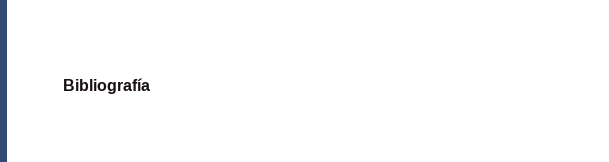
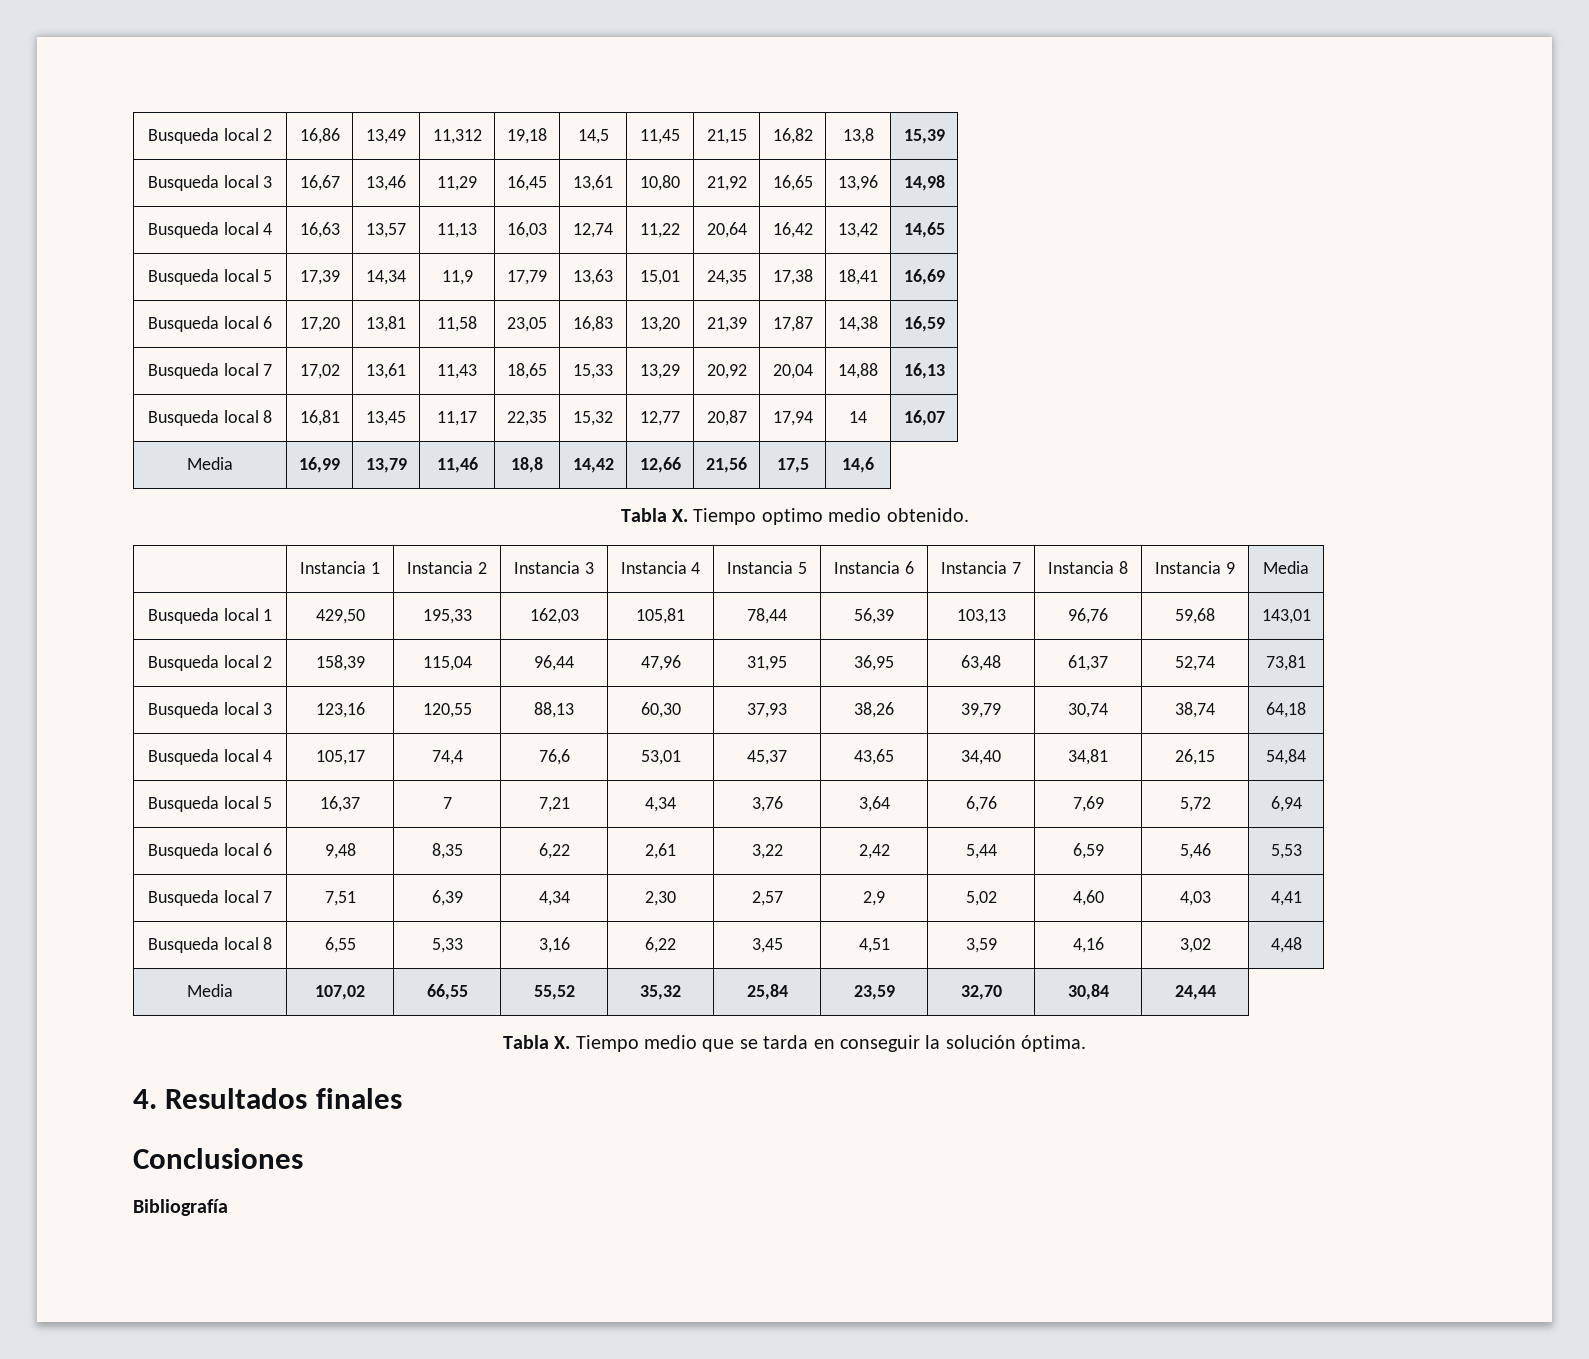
+ Busqueda local 2 | 16,86 | 13,49 | 11,312 | 19,18 | 14,5 | 11,45 | 21,15 | 16,82 | 13,8 | 15,39
+ Busqueda local 3 | 16,67 | 13,46 | 11,29 | 16,45 | 13,61 | 10,80 | 21,92 | 16,65 | 13,96 | 14,98
+ Busqueda local 4 | 16,63 | 13,57 | 11,13 | 16,03 | 12,74 | 11,22 | 20,64 | 16,42 | 13,42 | 14,65
+ Busqueda local 5 | 17,39 | 14,34 | 11,9 | 17,79 | 13,63 | 15,01 | 24,35 | 17,38 | 18,41 | 16,69
+ Busqueda local 6 | 17,20 | 13,81 | 11,58 | 23,05 | 16,83 | 13,20 | 21,39 | 17,87 | 14,38 | 16,59
+ Busqueda local 7 | 17,02 | 13,61 | 11,43 | 18,65 | 15,33 | 13,29 | 20,92 | 20,04 | 14,88 | 16,13
+ Busqueda local 8 | 16,81 | 13,45 | 11,17 | 22,35 | 15,32 | 12,77 | 20,87 | 17,94 | 14 | 16,07
+ Media | 16,99 | 13,79 | 11,46 | 18,8 | 14,42 | 12,66 | 21,56 | 17,5 | 14,6
+ Tabla X. Tiempo optimo medio obtenido.
+ | Instancia 1 | Instancia 2 | Instancia 3 | Instancia 4 | Instancia 5 | Instancia 6 | Instancia 7 | Instancia 8 | Instancia 9 | Media
+ Busqueda local 1 | 429,50 | 195,33 | 162,03 | 105,81 | 78,44 | 56,39 | 103,13 | 96,76 | 59,68 | 143,01
+ Busqueda local 2 | 158,39 | 115,04 | 96,44 | 47,96 | 31,95 | 36,95 | 63,48 | 61,37 | 52,74 | 73,81
+ Busqueda local 3 | 123,16 | 120,55 | 88,13 | 60,30 | 37,93 | 38,26 | 39,79 | 30,74 | 38,74 | 64,18
+ Busqueda local 4 | 105,17 | 74,4 | 76,6 | 53,01 | 45,37 | 43,65 | 34,40 | 34,81 | 26,15 | 54,84
+ Busqueda local 5 | 16,37 | 7 | 7,21 | 4,34 | 3,76 | 3,64 | 6,76 | 7,69 | 5,72 | 6,94
+ Busqueda local 6 | 9,48 | 8,35 | 6,22 | 2,61 | 3,22 | 2,42 | 5,44 | 6,59 | 5,46 | 5,53
+ Busqueda local 7 | 7,51 | 6,39 | 4,34 | 2,30 | 2,57 | 2,9 | 5,02 | 4,60 | 4,03 | 4,41
+ Busqueda local 8 | 6,55 | 5,33 | 3,16 | 6,22 | 3,45 | 4,51 | 3,59 | 4,16 | 3,02 | 4,48
+ Media | 107,02 | 66,55 | 55,52 | 35,32 | 25,84 | 23,59 | 32,70 | 30,84 | 24,44
+ Tabla X. Tiempo medio que se tarda en conseguir la solución óptima.
+ 4. Resultados finales
+ Conclusiones

